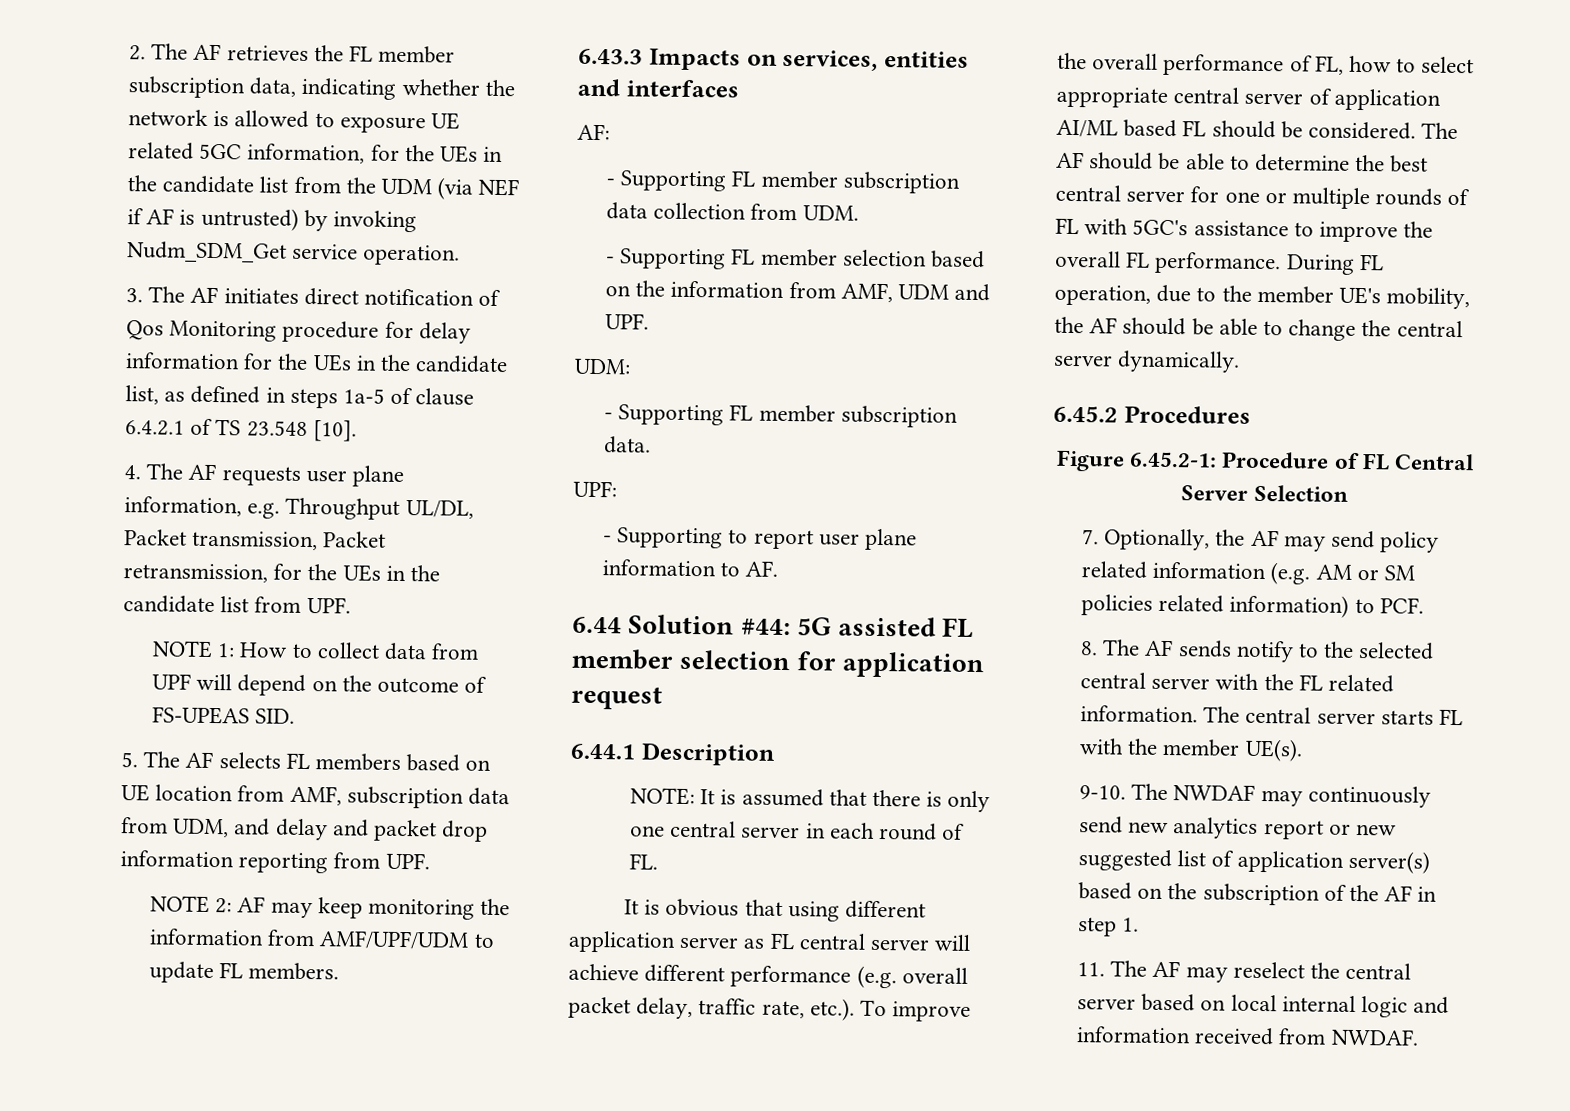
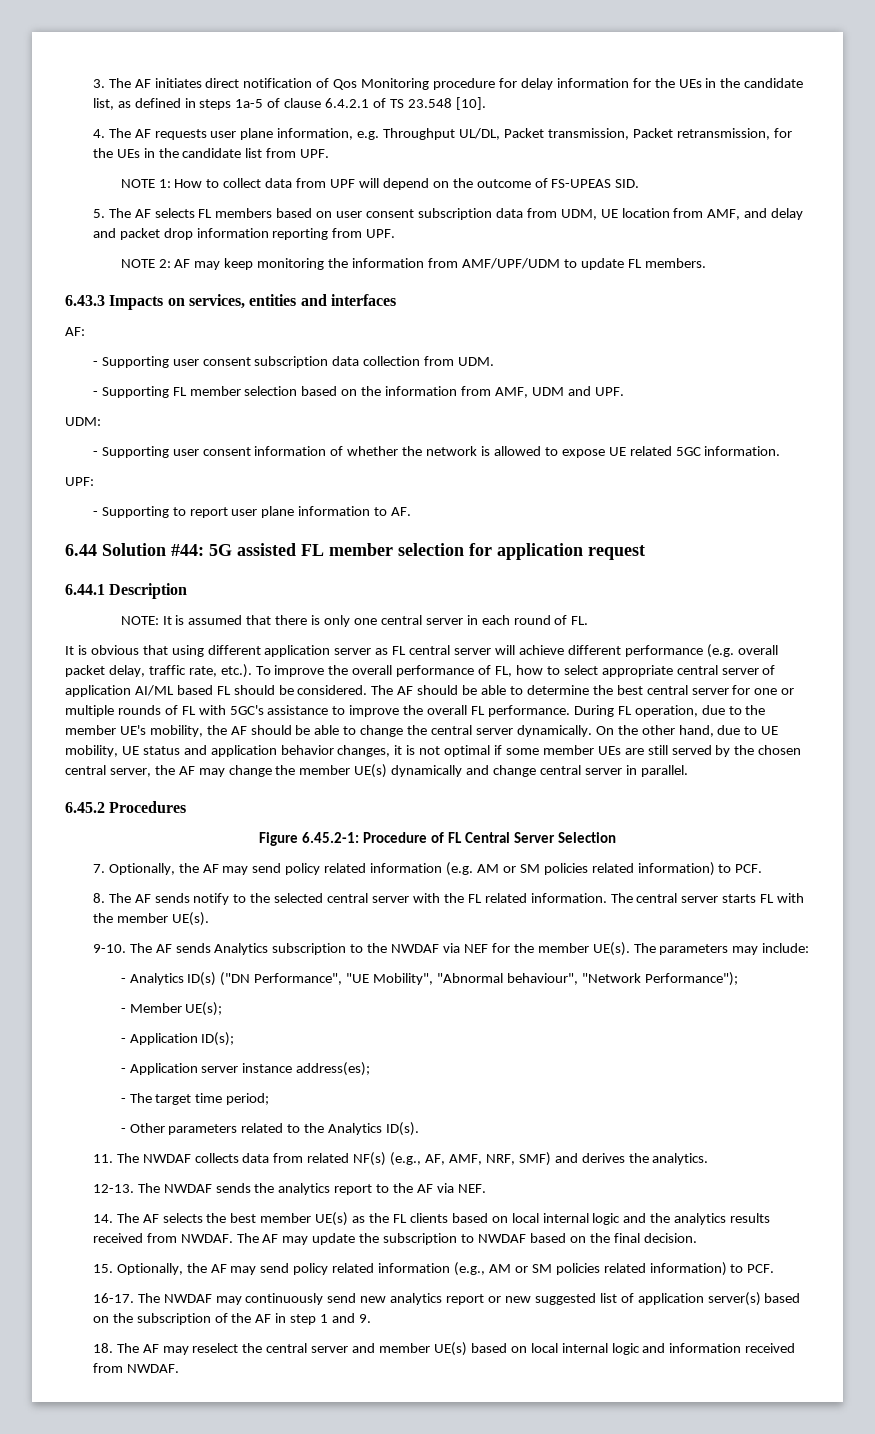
- 2. The AF retrieves the FL member subscription data, indicating whether the network is allowed to exposure UE related 5GC information, for the UEs in the candidate list from the UDM (via NEF if AF is untrusted) by invoking Nudm_SDM_Get service operation.
- 5. The AF selects FL members based on UE location from AMF, subscription data from UDM, and delay and packet drop information reporting from UPF.
+ 5. The AF selects FL members based on user consent subscription data from UDM, UE location from AMF, and delay and packet drop information reporting from UPF.
- - Supporting FL member subscription data collection from UDM.
+ - Supporting user consent subscription data collection from UDM.
- - Supporting FL member subscription data.
+ - Supporting user consent information of whether the network is allowed to expose UE related 5GC information.
+ On the other hand, due to UE mobility, UE status and application behavior changes, it is not optimal if some member UEs are still served by the chosen central server, the AF may change the member UE(s) dynamically and change central server in parallel.
- The NWDAF may continuously send new analytics report or new suggested list of application server(s) based on the subscription of the AF in step 1.
- 11. The AF may reselect the central server based on local internal logic and information received from NWDAF.
+ The AF sends Analytics subscription to the NWDAF via NEF for the member UE(s). The parameters may include:
+ - Analytics ID(s) ("DN Performance", "UE Mobility", "Abnormal behaviour", "Network Performance");
+ - Member UE(s);
+ - Application ID(s);
+ - Application server instance address(es);
+ - The target time period;
+ - Other parameters related to the Analytics ID(s).
+ 11. The NWDAF collects data from related NF(s) (e.g., AF, AMF, NRF, SMF) and derives the analytics.
+ 12-13. The NWDAF sends the analytics report to the AF via NEF.
+ 14. The AF selects the best member UE(s) as the FL clients based on local internal logic and the analytics results received from NWDAF. The AF may update the subscription to NWDAF based on the final decision.
+ 15. Optionally, the AF may send policy related information (e.g., AM or SM policies related information) to PCF.
+ 16-17. The NWDAF may continuously send new analytics report or new suggested list of application server(s) based on the subscription of the AF in step 1 and 9.
+ 18. The AF may reselect the central server and member UE(s) based on local internal logic and information received from NWDAF.

